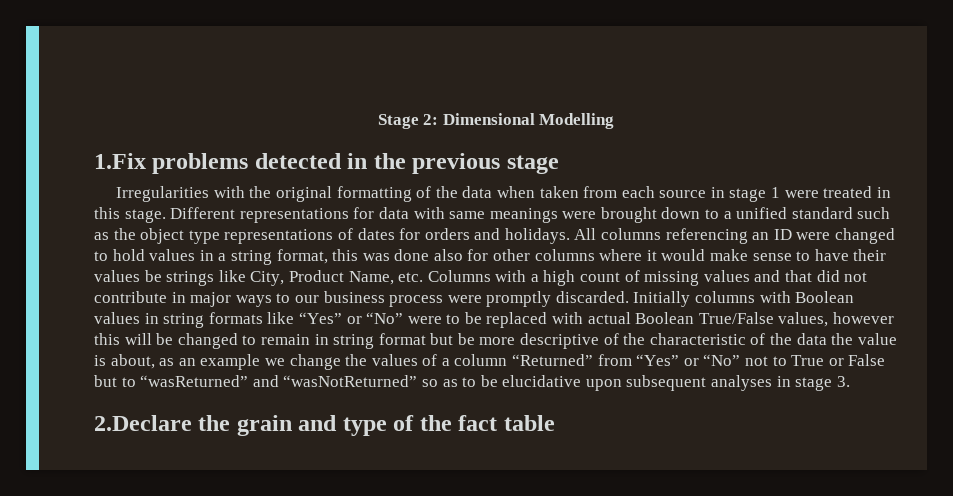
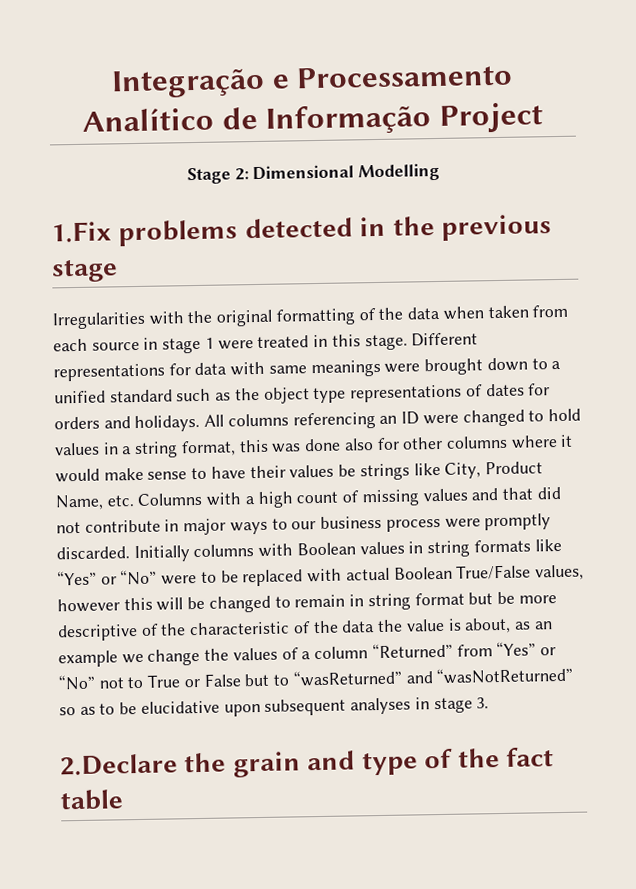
+ Integração e Processamento Analítico de Informação Project

